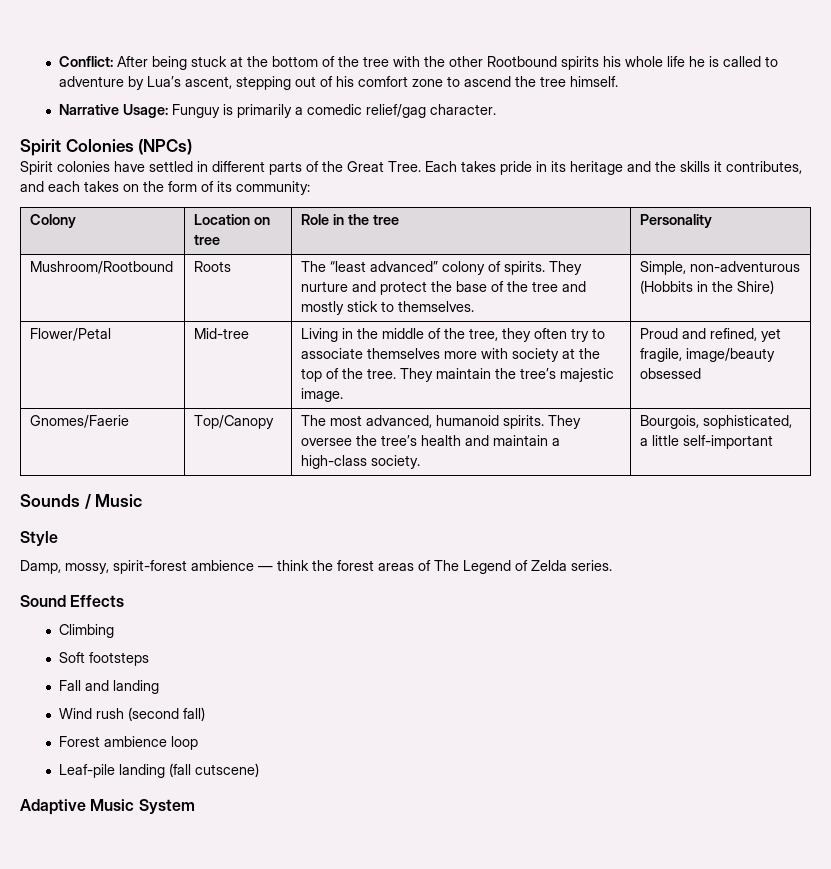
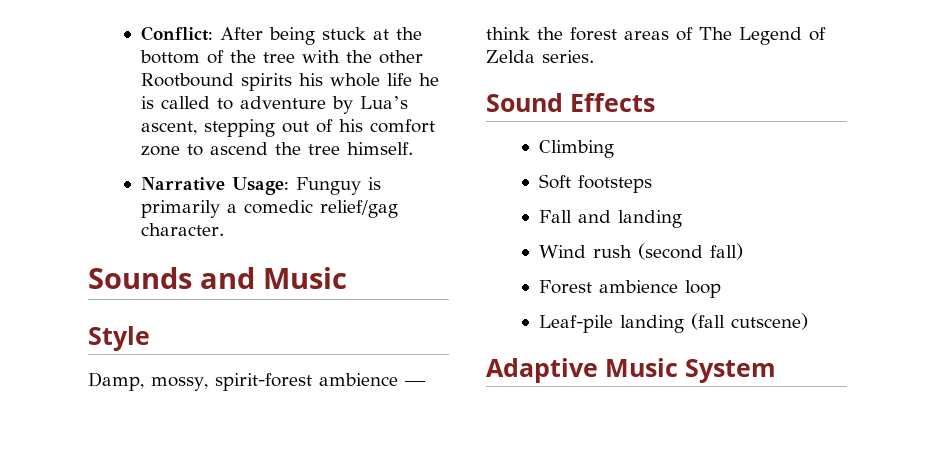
- Spirit Colonies (NPCs)
- Spirit colonies have settled in different parts of the Great Tree. Each takes pride in its heritage and the skills it contributes, and each takes on the form of its community:
- Colony | Location on tree | Role in the tree | Personality
- Mushroom/Rootbound | Roots | The “least advanced” colony of spirits. They nurture and protect the base of the tree and mostly stick to themselves. | Simple, non-adventurous (Hobbits in the Shire)
- Flower/Petal | Mid-tree | Living in the middle of the tree, they often try to associate themselves more with society at the top of the tree. They maintain the tree’s majestic image. | Proud and refined, yet fragile, image/beauty obsessed
- Gnomes/Faerie | Top/Canopy | The most advanced, humanoid spirits. They oversee the tree’s health and maintain a high-class society. | Bourgois, sophisticated, a little self-important
- Sounds / Music
+ Sounds and Music

